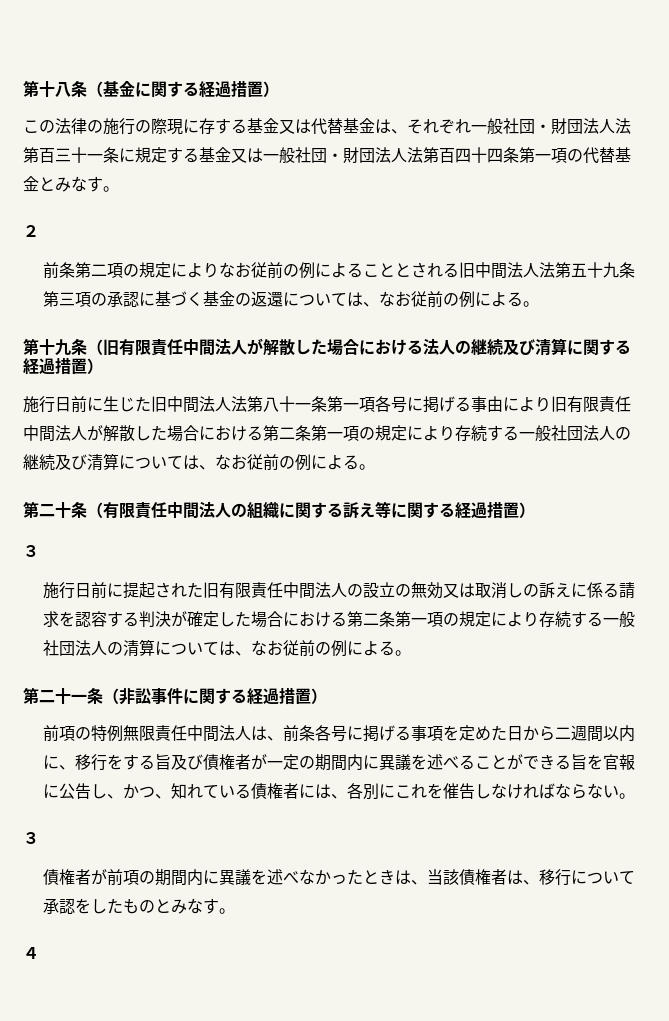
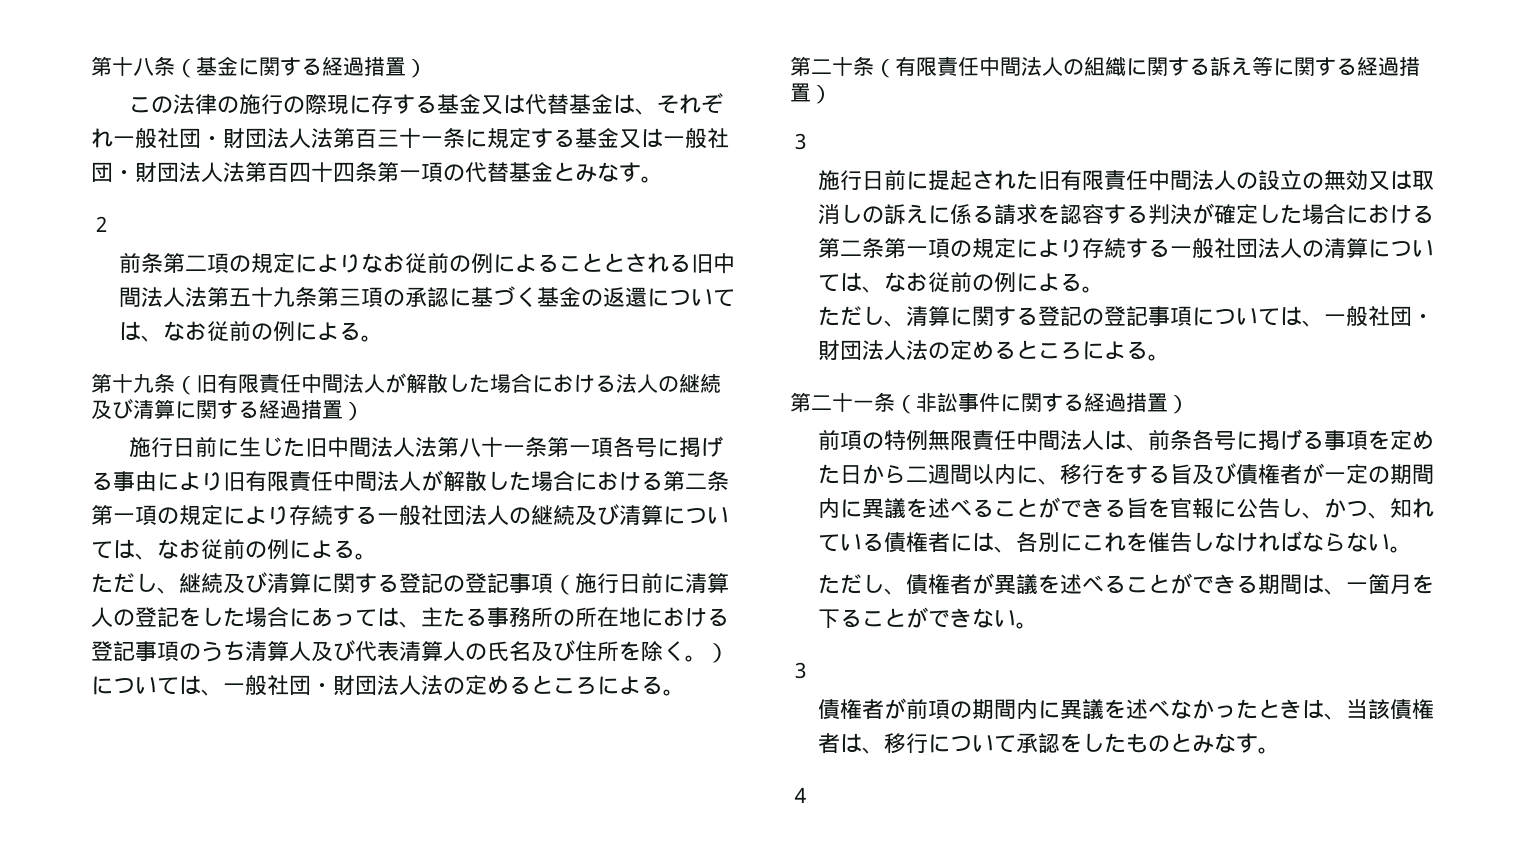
+ ただし、継続及び清算に関する登記の登記事項（施行日前に清算人の登記をした場合にあっては、主たる事務所の所在地における登記事項のうち清算人及び代表清算人の氏名及び住所を除く。）については、一般社団・財団法人法の定めるところによる。
+ ただし、清算に関する登記の登記事項については、一般社団・財団法人法の定めるところによる。
+ ただし、債権者が異議を述べることができる期間は、一箇月を下ることができない。

